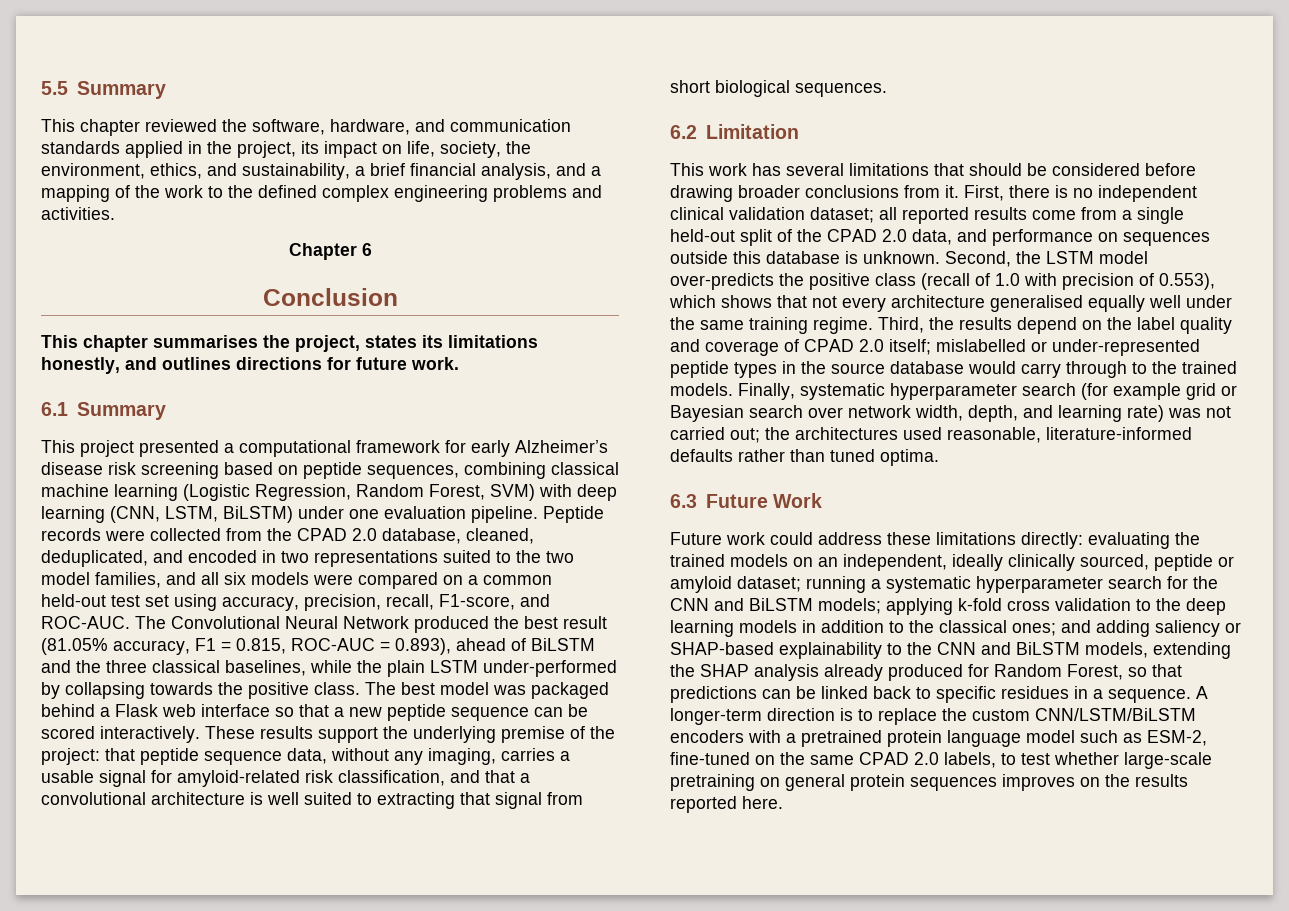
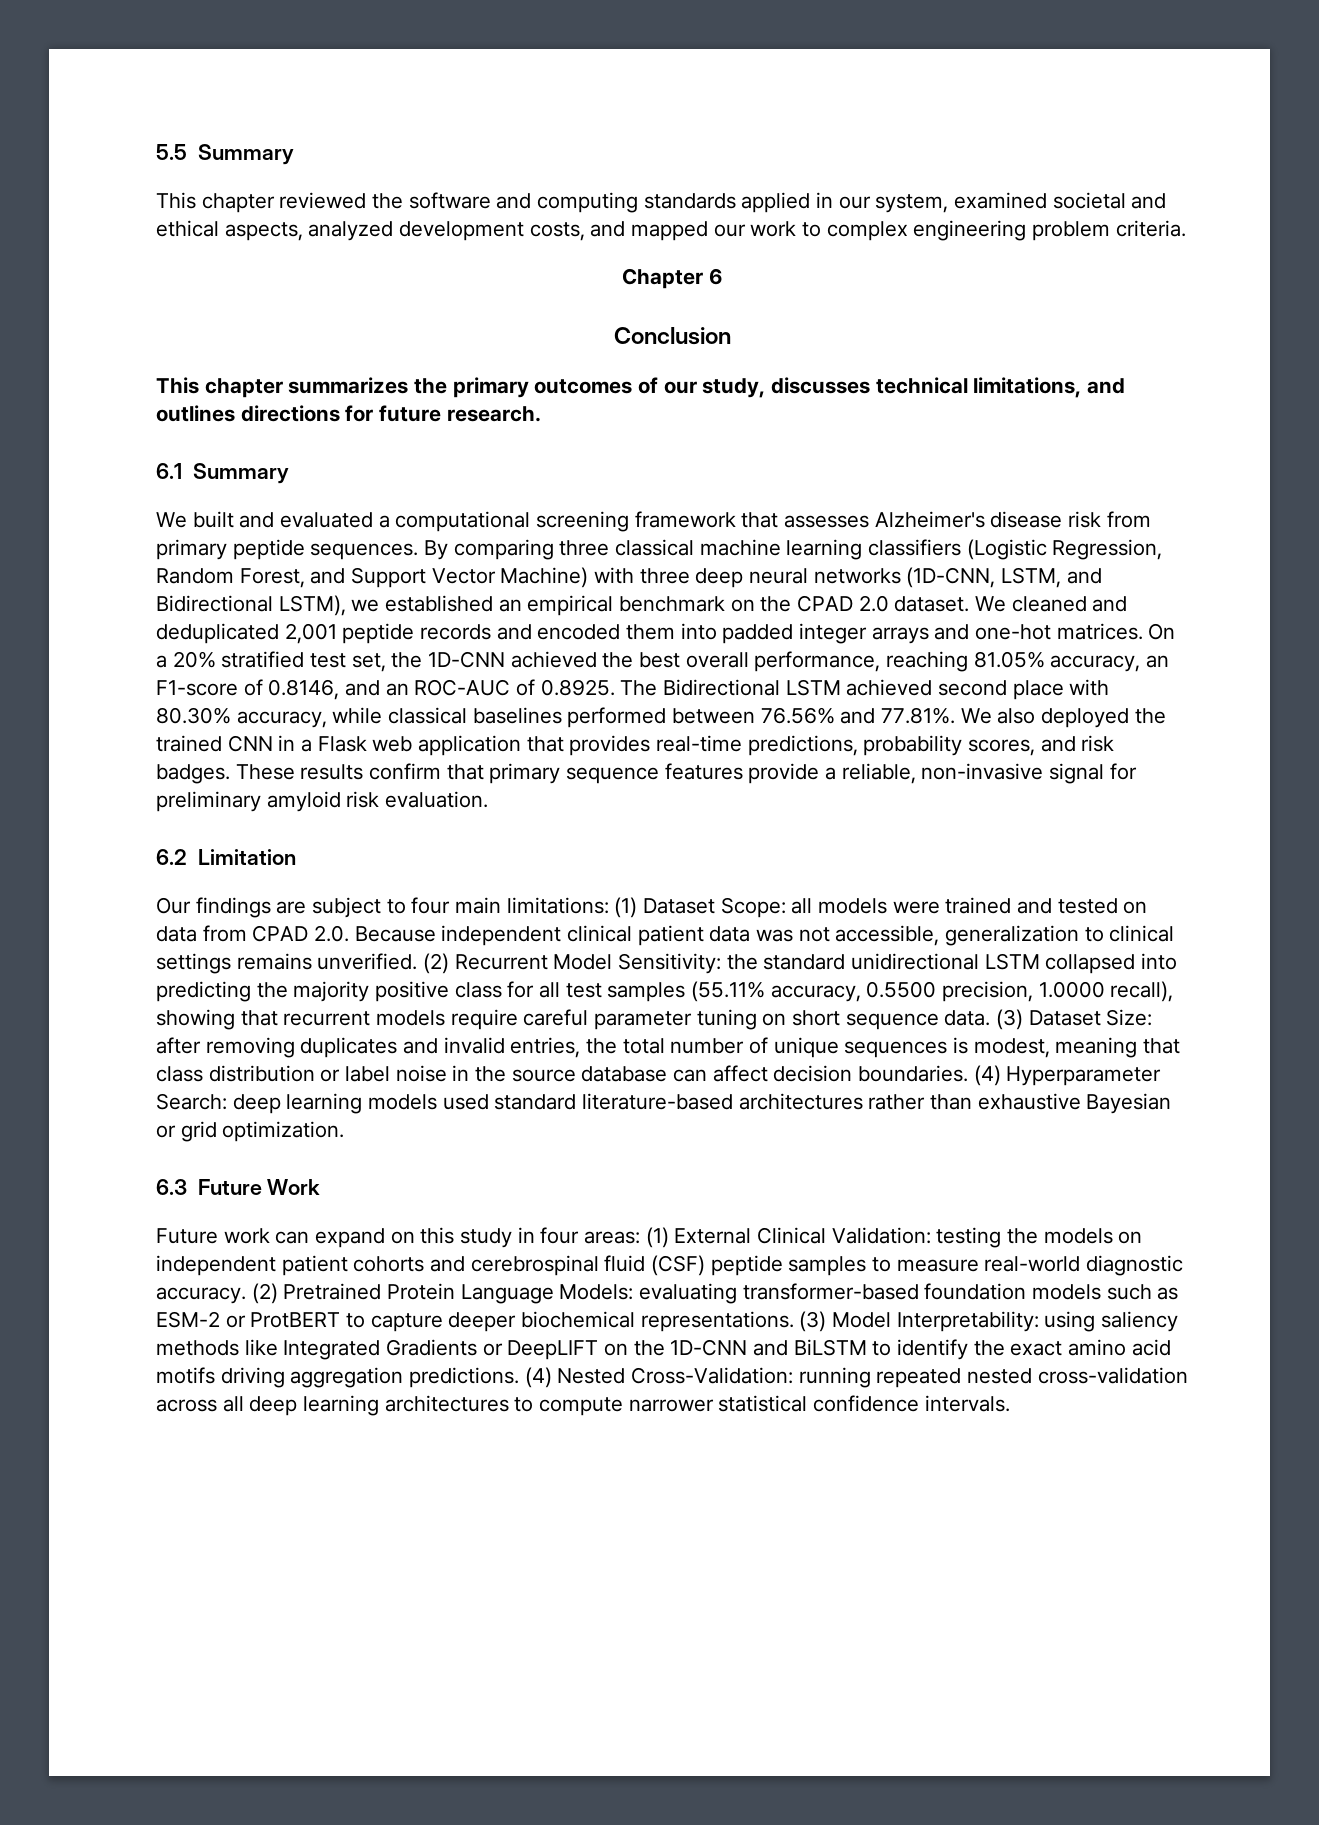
- This chapter reviewed the software, hardware, and communication standards applied in the project, its impact on life, society, the environment, ethics, and sustainability, a brief financial analysis, and a mapping of the work to the defined complex engineering problems and activities.
+ This chapter reviewed the software and computing standards applied in our system, examined societal and ethical aspects, analyzed development costs, and mapped our work to complex engineering problem criteria.
- This chapter summarises the project, states its limitations honestly, and outlines directions for future work.
+ This chapter summarizes the primary outcomes of our study, discusses technical limitations, and outlines directions for future research.
- This project presented a computational framework for early Alzheimer’s disease risk screening based on peptide sequences, combining classical machine learning (Logistic Regression, Random Forest, SVM) with deep learning (CNN, LSTM, BiLSTM) under one evaluation pipeline. Peptide records were collected from the CPAD 2.0 database, cleaned, deduplicated, and encoded in two representations suited to the two model families, and all six models were compared on a common held-out test set using accuracy, precision, recall, F1-score, and ROC-AUC. The Convolutional Neural Network produced the best result (81.05% accuracy, F1 = 0.815, ROC-AUC = 0.893), ahead of BiLSTM and the three classical baselines, while the plain LSTM under-performed by collapsing towards the positive class. The best model was packaged behind a Flask web interface so that a new peptide sequence can be scored interactively. These results support the underlying premise of the project: that peptide sequence data, without any imaging, carries a usable signal for amyloid-related risk classification, and that a convolutional architecture is well suited to extracting that signal from short biological sequences.
+ We built and evaluated a computational screening framework that assesses Alzheimer's disease risk from primary peptide sequences. By comparing three classical machine learning classifiers (Logistic Regression, Random Forest, and Support Vector Machine) with three deep neural networks (1D-CNN, LSTM, and Bidirectional LSTM), we established an empirical benchmark on the CPAD 2.0 dataset. We cleaned and deduplicated 2,001 peptide records and encoded them into padded integer arrays and one-hot matrices. On a 20% stratified test set, the 1D-CNN achieved the best overall performance, reaching 81.05% accuracy, an F1-score of 0.8146, and an ROC-AUC of 0.8925. The Bidirectional LSTM achieved second place with 80.30% accuracy, while classical baselines performed between 76.56% and 77.81%. We also deployed the trained CNN in a Flask web application that provides real-time predictions, probability scores, and risk badges. These results confirm that primary sequence features provide a reliable, non-invasive signal for preliminary amyloid risk evaluation.
  6.2 Limitation
- This work has several limitations that should be considered before drawing broader conclusions from it. First, there is no independent clinical validation dataset; all reported results come from a single held-out split of the CPAD 2.0 data, and performance on sequences outside this database is unknown. Second, the LSTM model over-predicts the positive class (recall of 1.0 with precision of 0.553), which shows that not every architecture generalised equally well under the same training regime. Third, the results depend on the label quality and coverage of CPAD 2.0 itself; mislabelled or under-represented peptide types in the source database would carry through to the trained models. Finally, systematic hyperparameter search (for example grid or Bayesian search over network width, depth, and learning rate) was not carried out; the architectures used reasonable, literature-informed defaults rather than tuned optima.
+ Our findings are subject to four main limitations: (1) Dataset Scope: all models were trained and tested on data from CPAD 2.0. Because independent clinical patient data was not accessible, generalization to clinical settings remains unverified. (2) Recurrent Model Sensitivity: the standard unidirectional LSTM collapsed into predicting the majority positive class for all test samples (55.11% accuracy, 0.5500 precision, 1.0000 recall), showing that recurrent models require careful parameter tuning on short sequence data. (3) Dataset Size: after removing duplicates and invalid entries, the total number of unique sequences is modest, meaning that class distribution or label noise in the source database can affect decision boundaries. (4) Hyperparameter Search: deep learning models used standard literature-based architectures rather than exhaustive Bayesian or grid optimization.
- Future work could address these limitations directly: evaluating the trained models on an independent, ideally clinically sourced, peptide or amyloid dataset; running a systematic hyperparameter search for the CNN and BiLSTM models; applying k-fold cross validation to the deep learning models in addition to the classical ones; and adding saliency or SHAP-based explainability to the CNN and BiLSTM models, extending the SHAP analysis already produced for Random Forest, so that predictions can be linked back to specific residues in a sequence. A longer-term direction is to replace the custom CNN/LSTM/BiLSTM encoders with a pretrained protein language model such as ESM-2, fine-tuned on the same CPAD 2.0 labels, to test whether large-scale pretraining on general protein sequences improves on the results reported here.
+ Future work can expand on this study in four areas: (1) External Clinical Validation: testing the models on independent patient cohorts and cerebrospinal fluid (CSF) peptide samples to measure real-world diagnostic accuracy. (2) Pretrained Protein Language Models: evaluating transformer-based foundation models such as ESM-2 or ProtBERT to capture deeper biochemical representations. (3) Model Interpretability: using saliency methods like Integrated Gradients or DeepLIFT on the 1D-CNN and BiLSTM to identify the exact amino acid motifs driving aggregation predictions. (4) Nested Cross-Validation: running repeated nested cross-validation across all deep learning architectures to compute narrower statistical confidence intervals.

